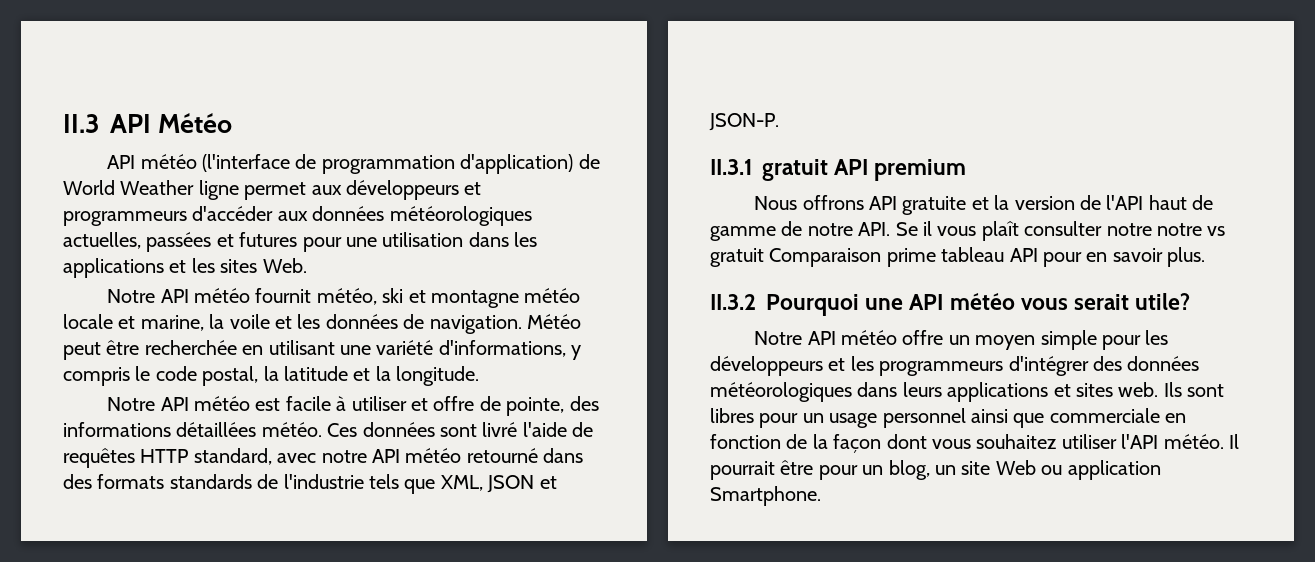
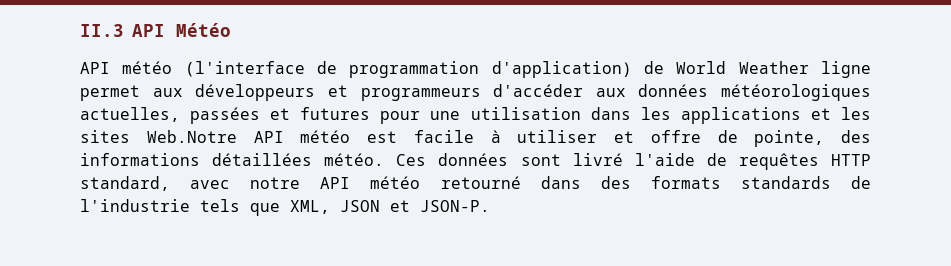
- API météo (l'interface de programmation d'application) de World Weather ligne permet aux développeurs et programmeurs d'accéder aux données météorologiques actuelles, passées et futures pour une utilisation dans les applications et les sites Web.
- Notre API météo fournit météo, ski et montagne météo locale et marine, la voile et les données de navigation. Météo peut être recherchée en utilisant une variété d'informations, y compris le code postal, la latitude et la longitude.
- Notre API météo est facile à utiliser et offre de pointe, des informations détaillées météo.
+ API météo (l'interface de programmation d'application) de World Weather ligne permet aux développeurs et programmeurs d'accéder aux données météorologiques actuelles, passées et futures pour une utilisation dans les applications et les sites Web.Notre API météo est facile à utiliser et offre de pointe, des informations détaillées météo.
- II.3.1 gratuit API premium
- Nous offrons API gratuite et la version de l'API haut de gamme de notre API. Se il vous plaît consulter notre notre vs gratuit Comparaison prime tableau API pour en savoir plus.
- II.3.2 Pourquoi une API météo vous serait utile?
- Notre API météo offre un moyen simple pour les développeurs et les programmeurs d'intégrer des données météorologiques dans leurs applications et sites web. Ils sont libres pour un usage personnel ainsi que commerciale en fonction de la façon dont vous souhaitez utiliser l'API météo. Il pourrait être pour un blog, un site Web ou application Smartphone.

